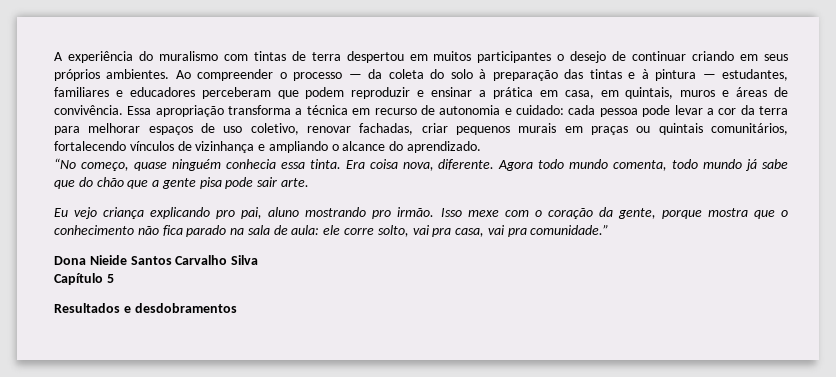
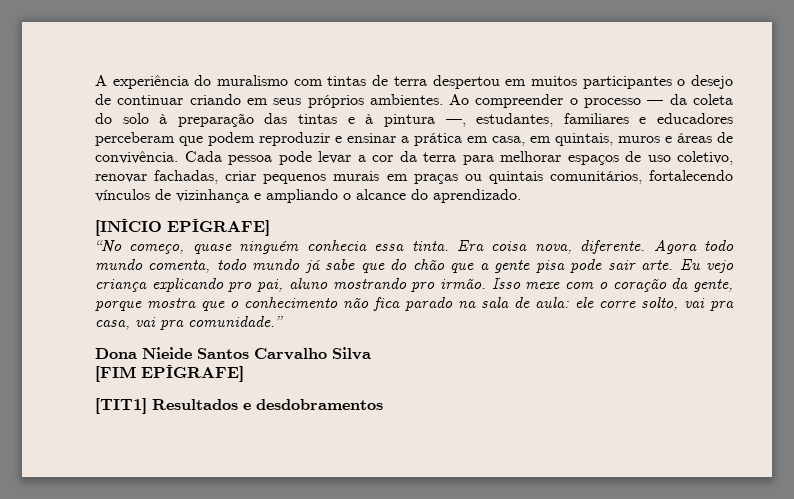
- Ao compreender o processo — da coleta do solo à preparação das tintas e à pintura — estudantes, familiares e educadores perceberam que podem reproduzir e ensinar a prática em casa, em quintais, muros e áreas de convivência.
+ Ao compreender o processo — da coleta do solo à preparação das tintas e à pintura —, estudantes, familiares e educadores perceberam que podem reproduzir e ensinar a prática em casa, em quintais, muros e áreas de convivência.
- Essa apropriação transforma a técnica em recurso de autonomia e cuidado: cada pessoa pode levar a cor da terra para melhorar espaços de uso coletivo, renovar fachadas, criar pequenos murais em praças ou quintais comunitários, fortalecendo vínculos de vizinhança e ampliando o alcance do aprendizado.
+ Cada pessoa pode levar a cor da terra para melhorar espaços de uso coletivo, renovar fachadas, criar pequenos murais em praças ou quintais comunitários, fortalecendo vínculos de vizinhança e ampliando o alcance do aprendizado.
+ [INÍCIO EPÍGRAFE]
- Agora todo mundo comenta, todo mundo já sabe que do chão que a gente pisa pode sair arte.
- Eu vejo criança explicando pro pai, aluno mostrando pro irmão.
+ Agora todo mundo comenta, todo mundo já sabe que do chão que a gente pisa pode sair arte. Eu vejo criança explicando pro pai, aluno mostrando pro irmão.
- Capítulo 5
- Resultados e desdobramentos
+ [FIM EPÍGRAFE]
+ [TIT1] Resultados e desdobramentos

